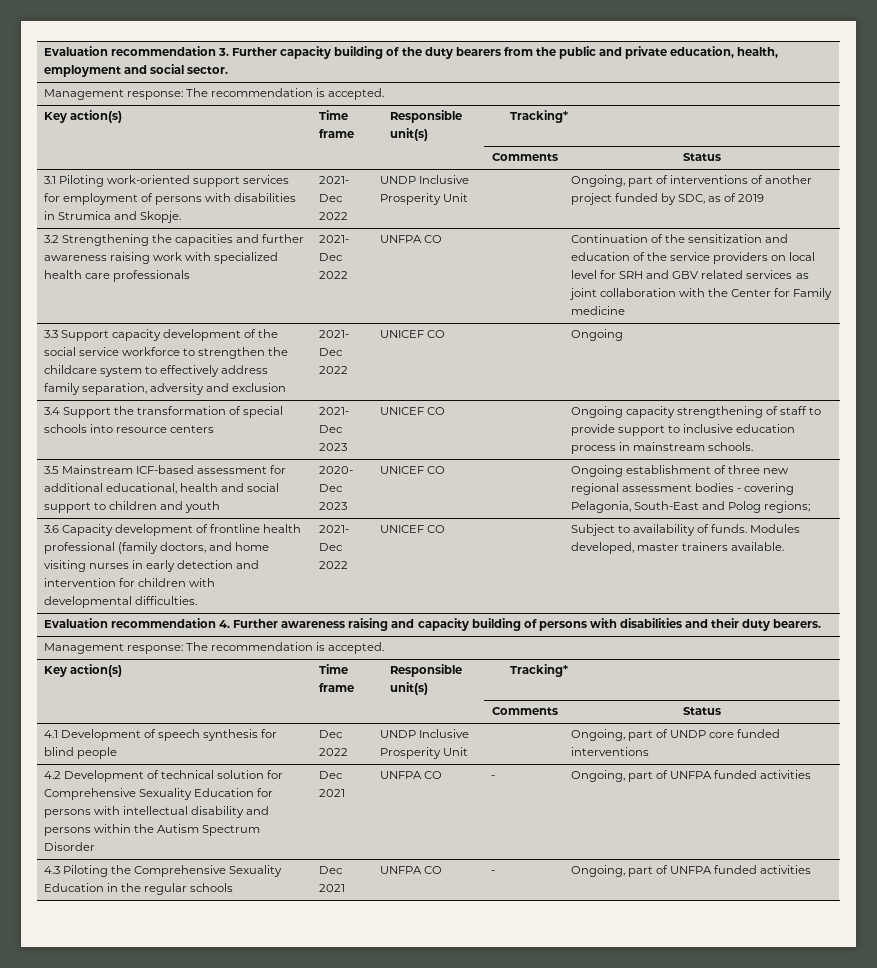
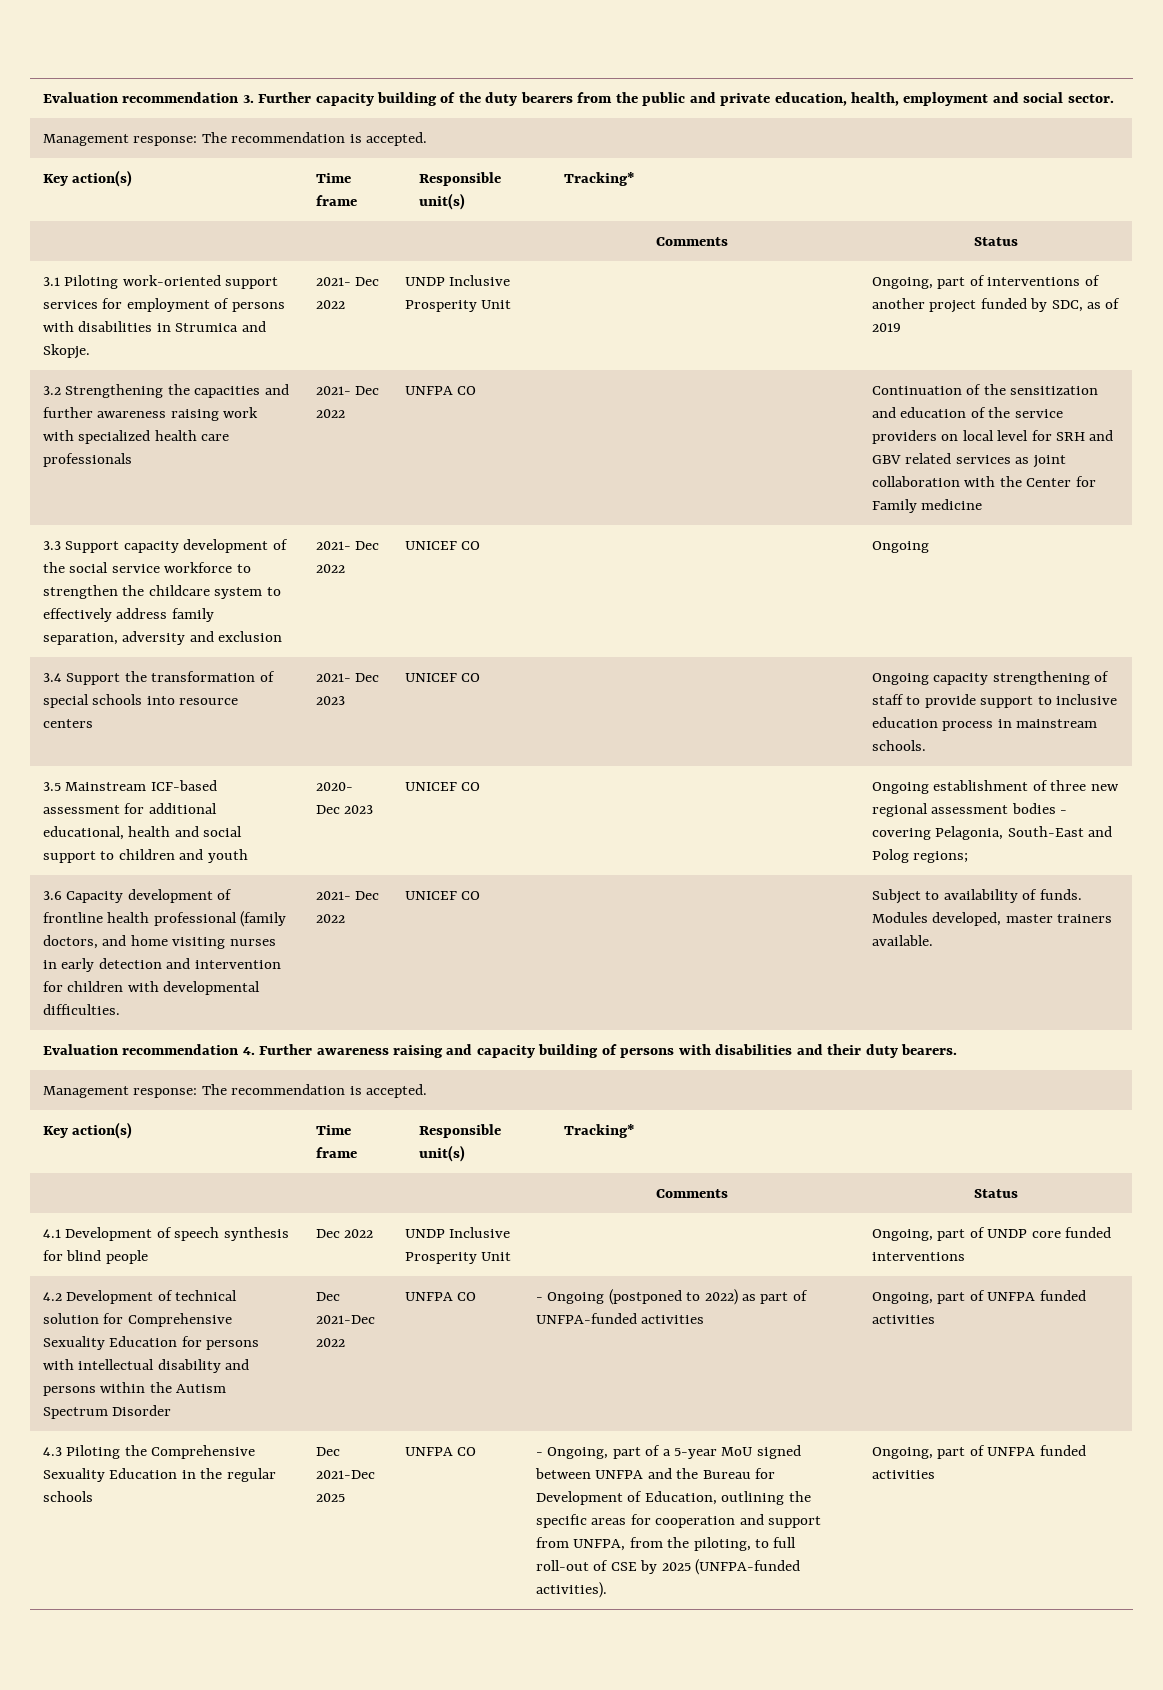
- 4.2 Development of technical solution for Comprehensive Sexuality Education for persons with intellectual disability and persons within the Autism Spectrum Disorder | Dec 2021 | UNFPA CO | -
+ 4.2 Development of technical solution for Comprehensive Sexuality Education for persons with intellectual disability and persons within the Autism Spectrum Disorder | Dec 2021-Dec 2022 | UNFPA CO | - Ongoing (postponed to 2022) as part of UNFPA-funded activities
- 4.3 Piloting the Comprehensive Sexuality Education in the regular schools | Dec 2021 | UNFPA CO | -
+ 4.3 Piloting the Comprehensive Sexuality Education in the regular schools | Dec 2021-Dec 2025 | UNFPA CO | - Ongoing, part of a 5-year MoU signed between UNFPA and the Bureau for Development of Education, outlining the specific areas for cooperation and support from UNFPA, from the piloting, to full roll-out of CSE by 2025 (UNFPA-funded activities).

